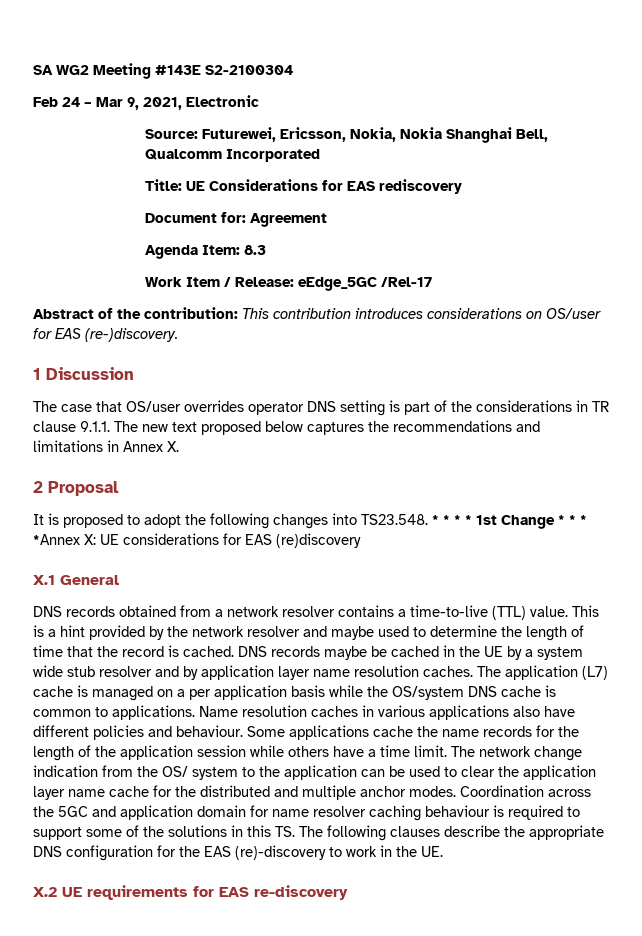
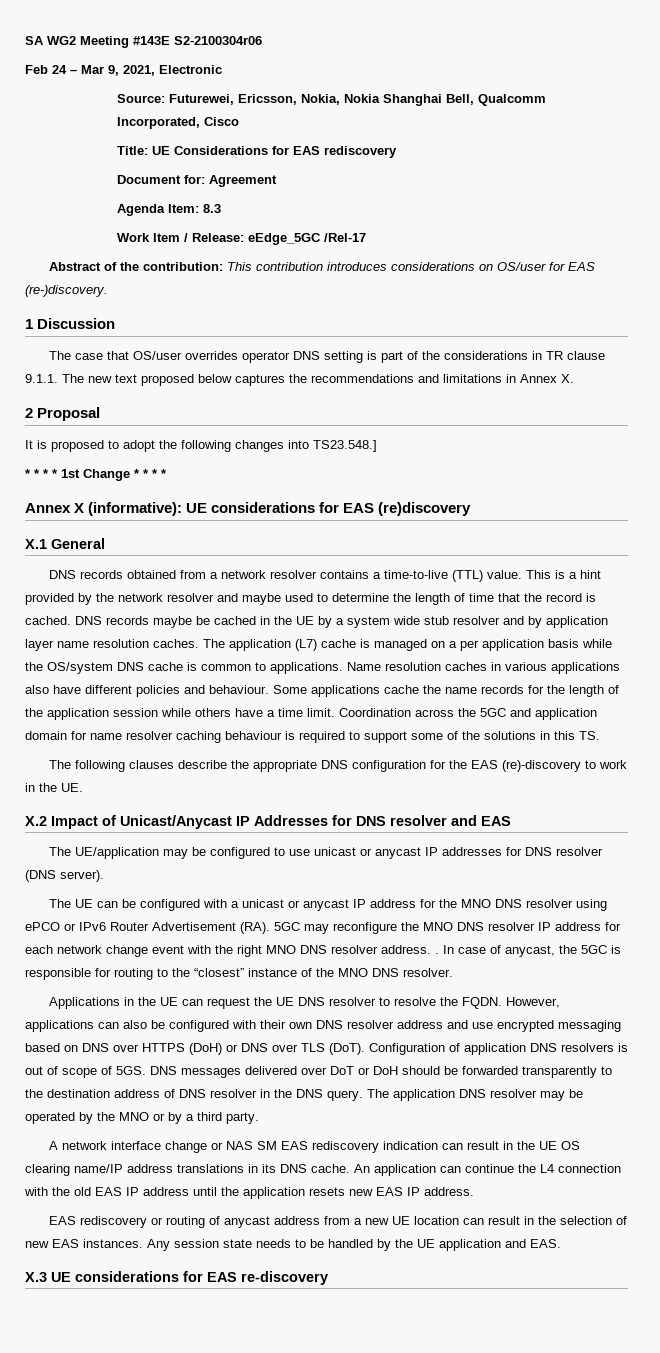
- SA WG2 Meeting #143E S2-2100304
+ SA WG2 Meeting #143E S2-2100304r06
- Source: Futurewei, Ericsson, Nokia, Nokia Shanghai Bell, Qualcomm Incorporated
+ Source: Futurewei, Ericsson, Nokia, Nokia Shanghai Bell, Qualcomm Incorporated, Cisco
- It is proposed to adopt the following changes into TS23.548. * * * * 1st Change * * * *Annex X: UE considerations for EAS (re)discovery
+ It is proposed to adopt the following changes into TS23.548.]
+ * * * * 1st Change * * * *
+ Annex X (informative): UE considerations for EAS (re)discovery
- The network change indication from the OS/ system to the application can be used to clear the application layer name cache for the distributed and multiple anchor modes.
- Coordination across the 5GC and application domain for name resolver caching behaviour is required to support some of the solutions in this TS. The following clauses describe the appropriate DNS configuration for the EAS (re)-discovery to work in the UE.
+ Coordination across the 5GC and application domain for name resolver caching behaviour is required to support some of the solutions in this TS.
+ The following clauses describe the appropriate DNS configuration for the EAS (re)-discovery to work in the UE.
- X.2 UE requirements for EAS re-discovery
+ X.2 Impact of Unicast/Anycast IP Addresses for DNS resolver and EAS
+ The UE/application may be configured to use unicast or anycast IP addresses for DNS resolver (DNS server).
+ The UE can be configured with a unicast or anycast IP address for the MNO DNS resolver using ePCO or IPv6 Router Advertisement (RA). 5GC may reconfigure the MNO DNS resolver IP address for each network change event with the right MNO DNS resolver address. . In case of anycast, the 5GC is responsible for routing to the “closest” instance of the MNO DNS resolver.
+ Applications in the UE can request the UE DNS resolver to resolve the FQDN. However, applications can also be configured with their own DNS resolver address and use encrypted messaging based on DNS over HTTPS (DoH) or DNS over TLS (DoT). Configuration of application DNS resolvers is out of scope of 5GS. DNS messages delivered over DoT or DoH should be forwarded transparently to the destination address of DNS resolver in the DNS query. The application DNS resolver may be operated by the MNO or by a third party.
+ A network interface change or NAS SM EAS rediscovery indication can result in the UE OS clearing name/IP address translations in its DNS cache. An application can continue the L4 connection with the old EAS IP address until the application resets new EAS IP address.
+ EAS rediscovery or routing of anycast address from a new UE location can result in the selection of new EAS instances. Any session state needs to be handled by the UE application and EAS.
+ X.3 UE considerations for EAS re-discovery

